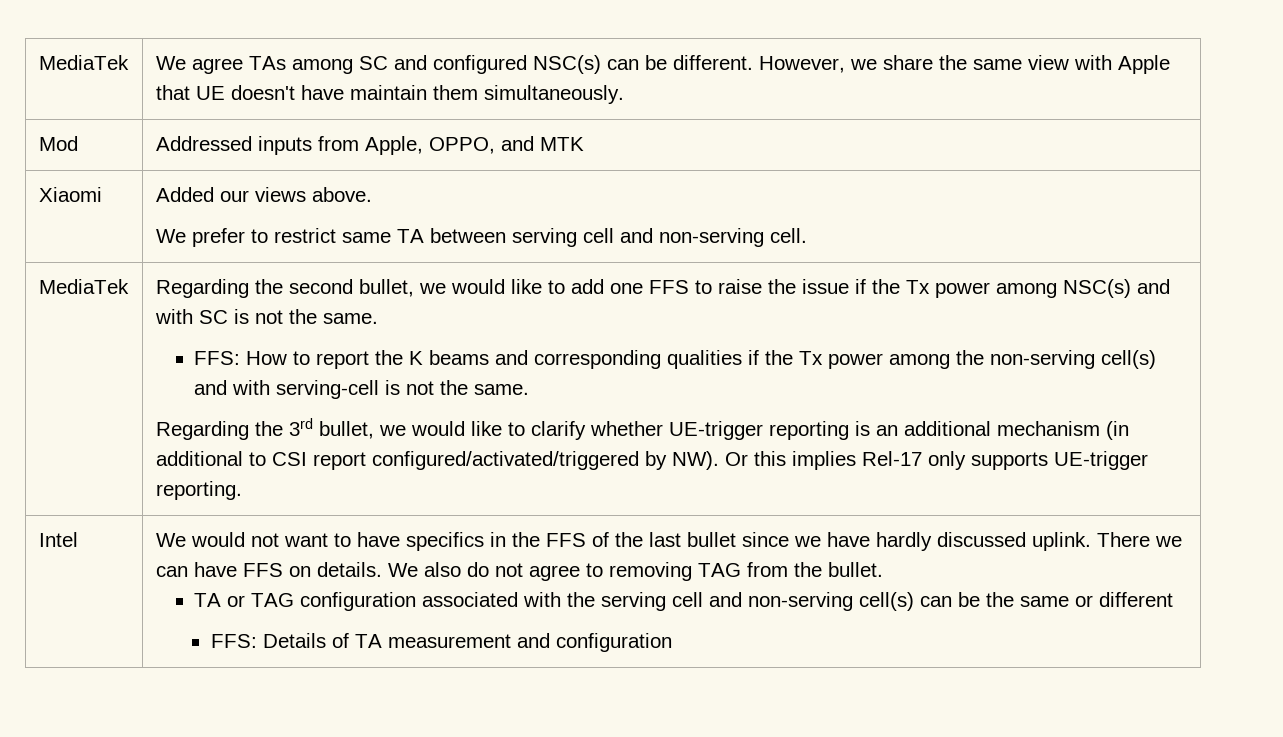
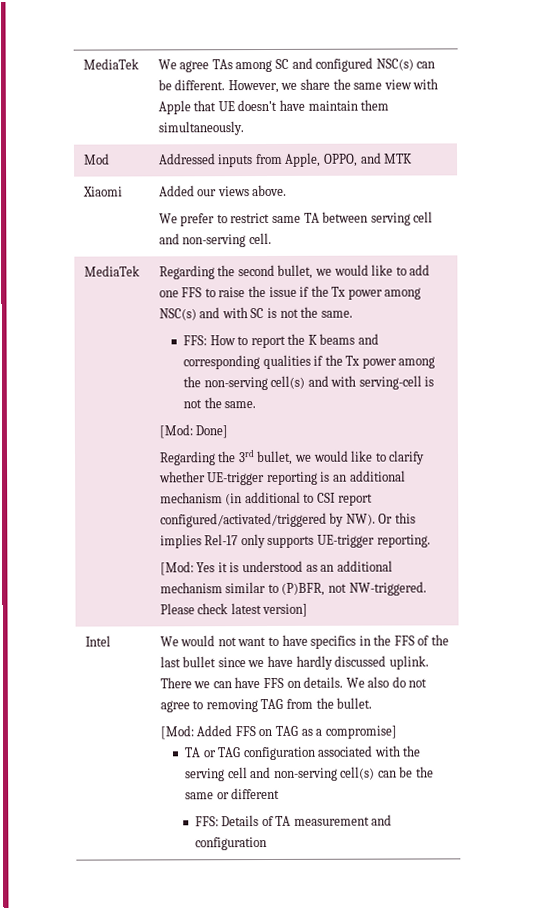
+ [Mod: Done]
+ [Mod: Yes it is understood as an additional mechanism similar to (P)BFR, not NW-triggered. Please check latest version]
+ [Mod: Added FFS on TAG as a compromise]

